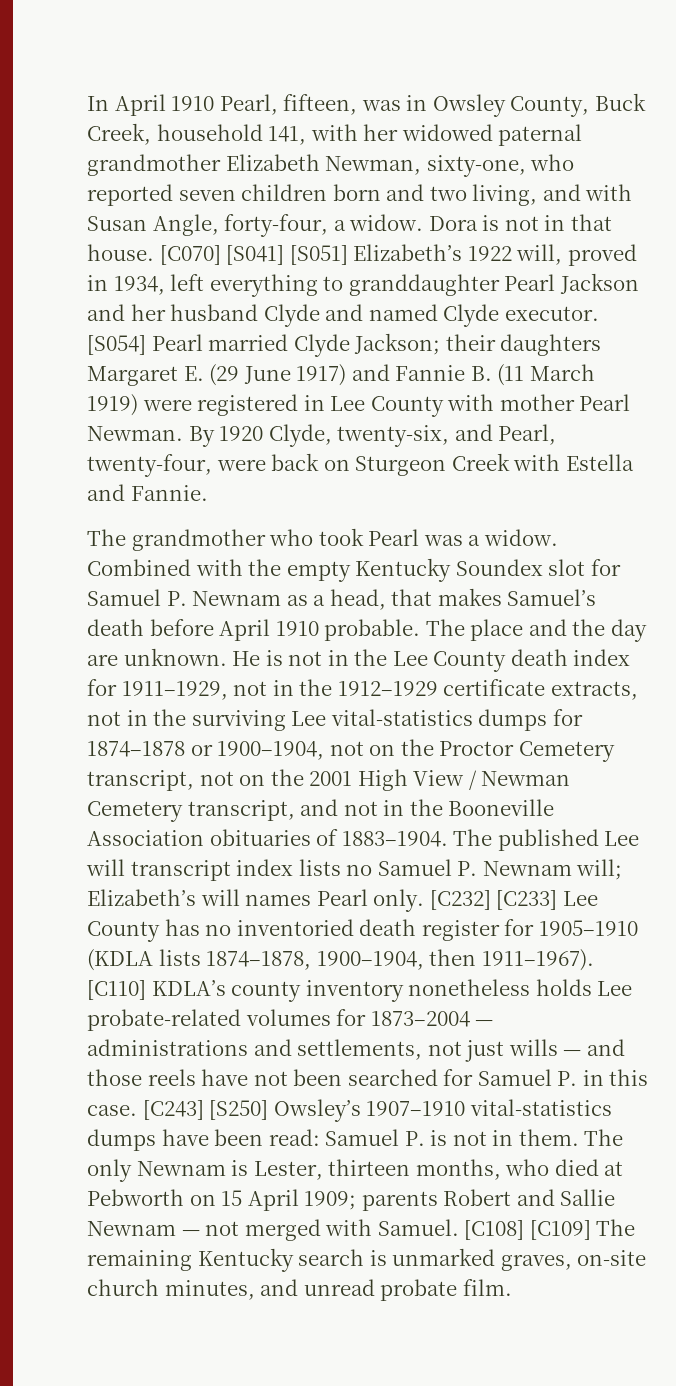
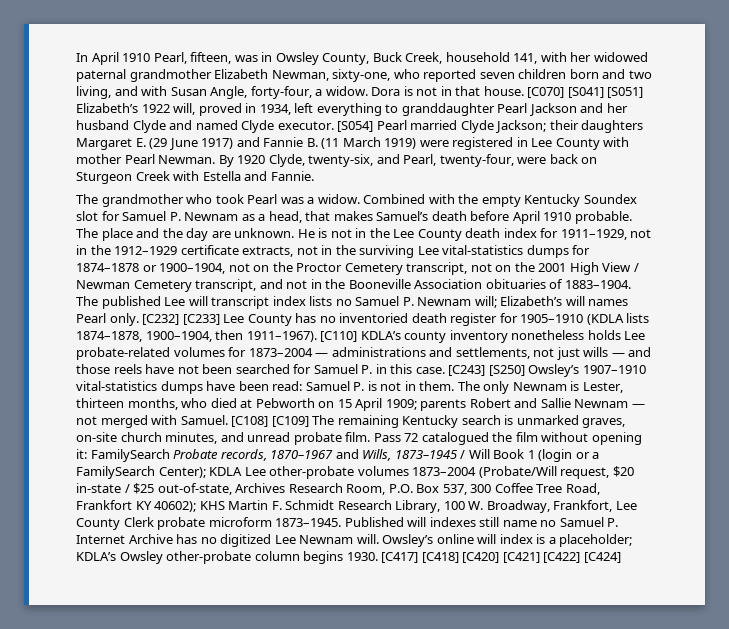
+ Pass 72 catalogued the film without opening it: FamilySearch Probate records, 1870–1967 and Wills, 1873–1945 / Will Book 1 (login or a FamilySearch Center); KDLA Lee other-probate volumes 1873–2004 (Probate/Will request, $20 in-state / $25 out-of-state, Archives Research Room, P.O. Box 537, 300 Coffee Tree Road, Frankfort KY 40602); KHS Martin F. Schmidt Research Library, 100 W. Broadway, Frankfort, Lee County Clerk probate microform 1873–1945. Published will indexes still name no Samuel P. Internet Archive has no digitized Lee Newnam will. Owsley’s online will index is a placeholder; KDLA’s Owsley other-probate column begins 1930. [C417] [C418] [C420] [C421] [C422] [C424]

